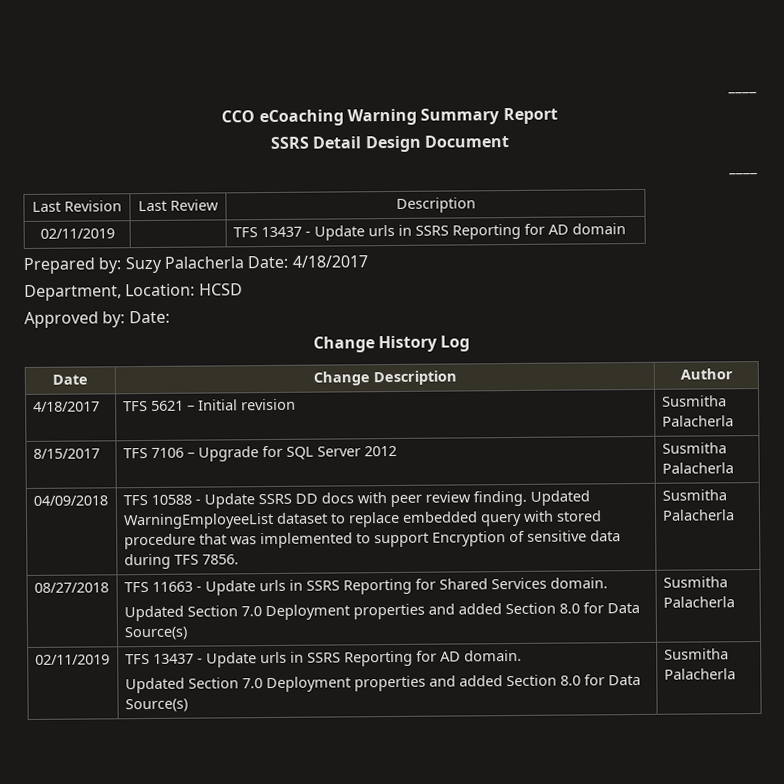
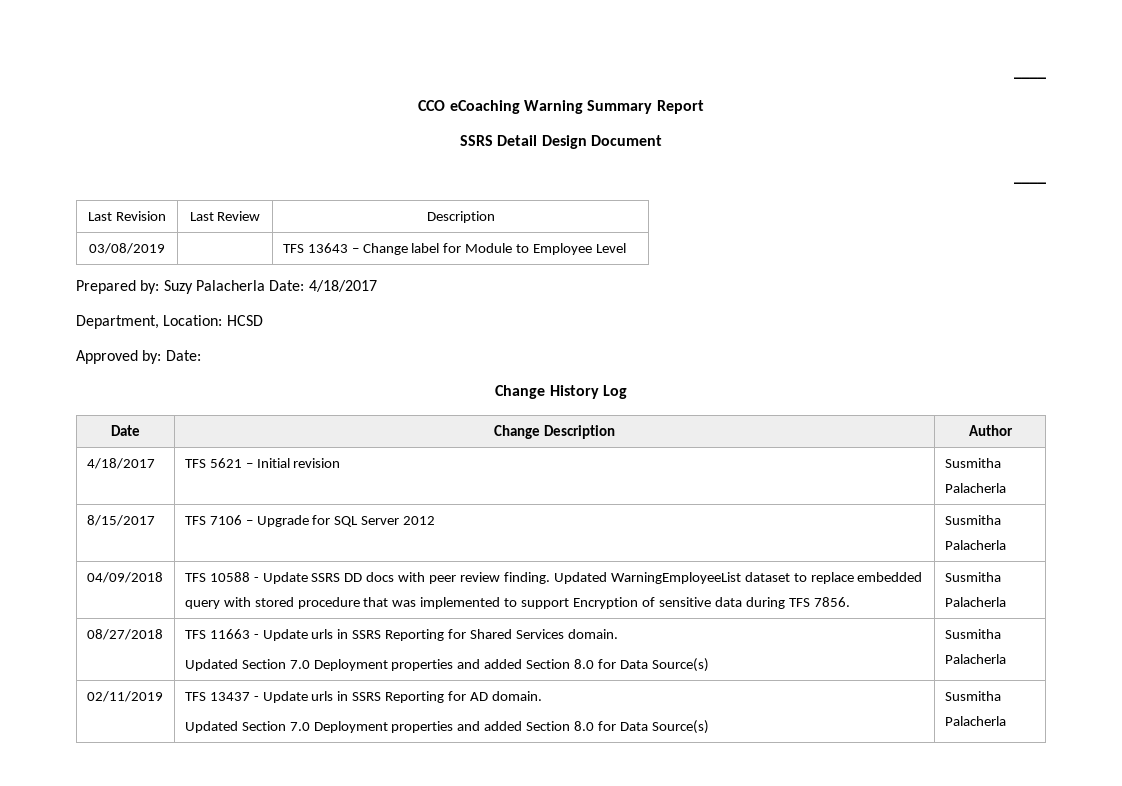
- 02/11/2019 | | TFS 13437 - Update urls in SSRS Reporting for AD domain
+ 03/08/2019 | | TFS 13643 – Change label for Module to Employee Level

